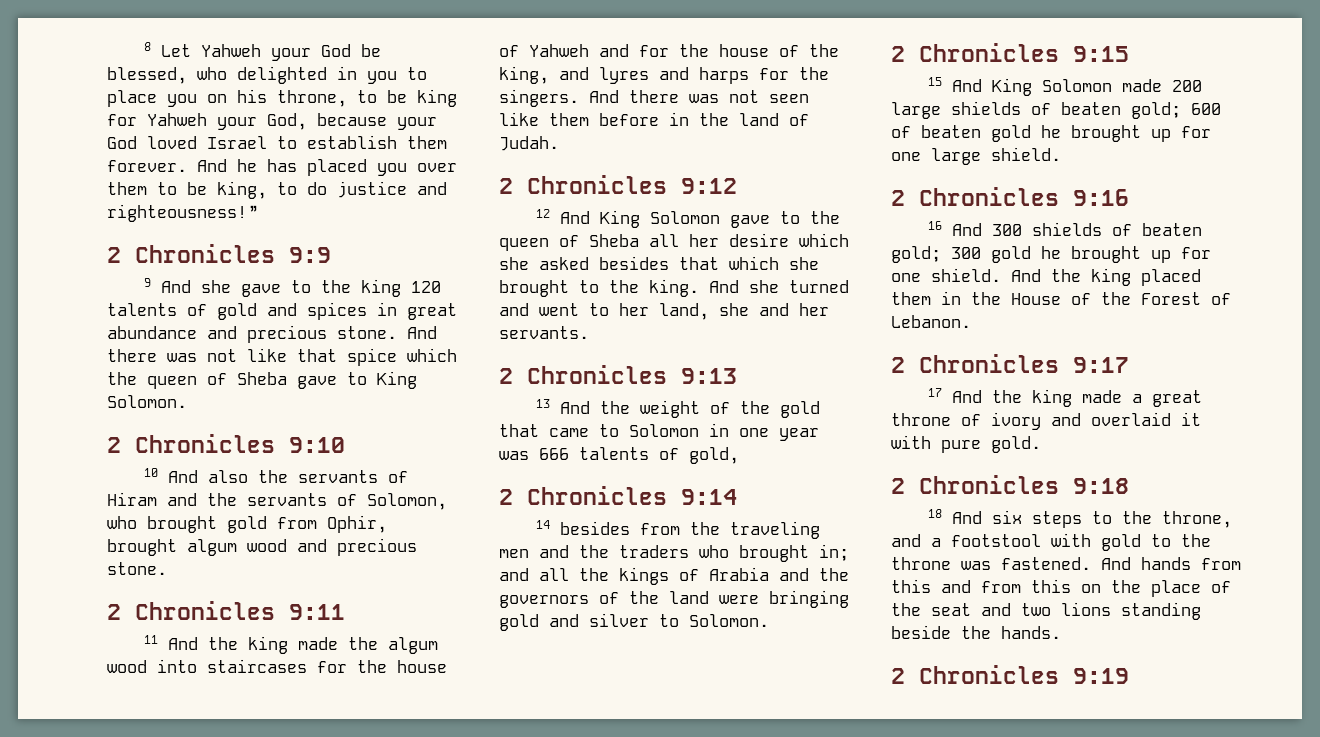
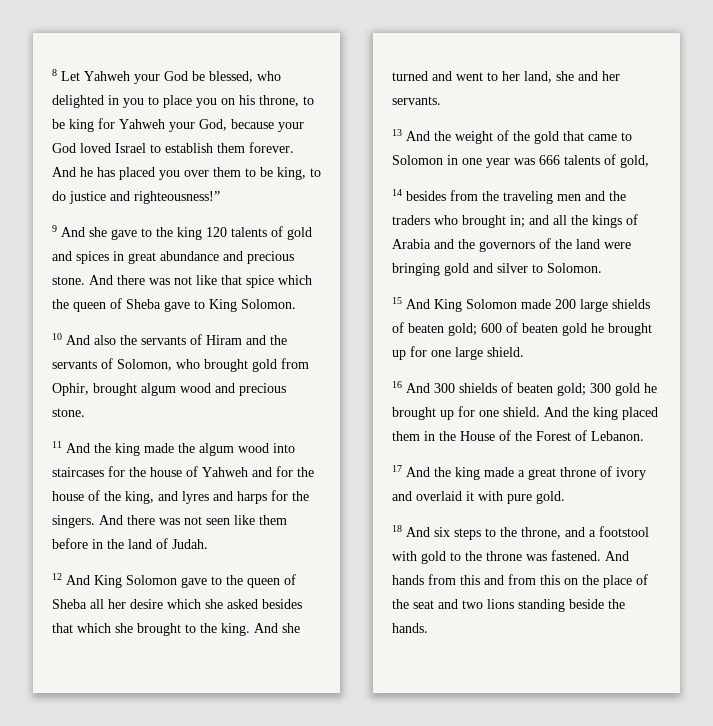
- 2 Chronicles 9:9
- 2 Chronicles 9:10
- 2 Chronicles 9:11
- 2 Chronicles 9:12
- 2 Chronicles 9:13
- 2 Chronicles 9:14
- 2 Chronicles 9:15
- 2 Chronicles 9:16
- 2 Chronicles 9:17
- 2 Chronicles 9:18
- 2 Chronicles 9:19

